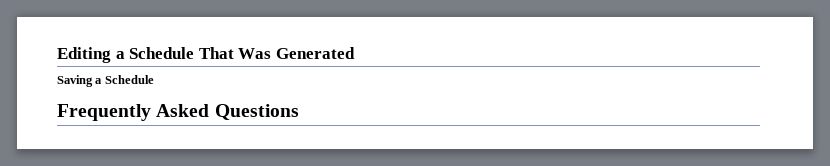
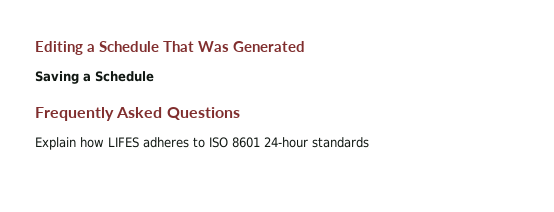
+ Explain how LIFES adheres to ISO 8601 24-hour standards

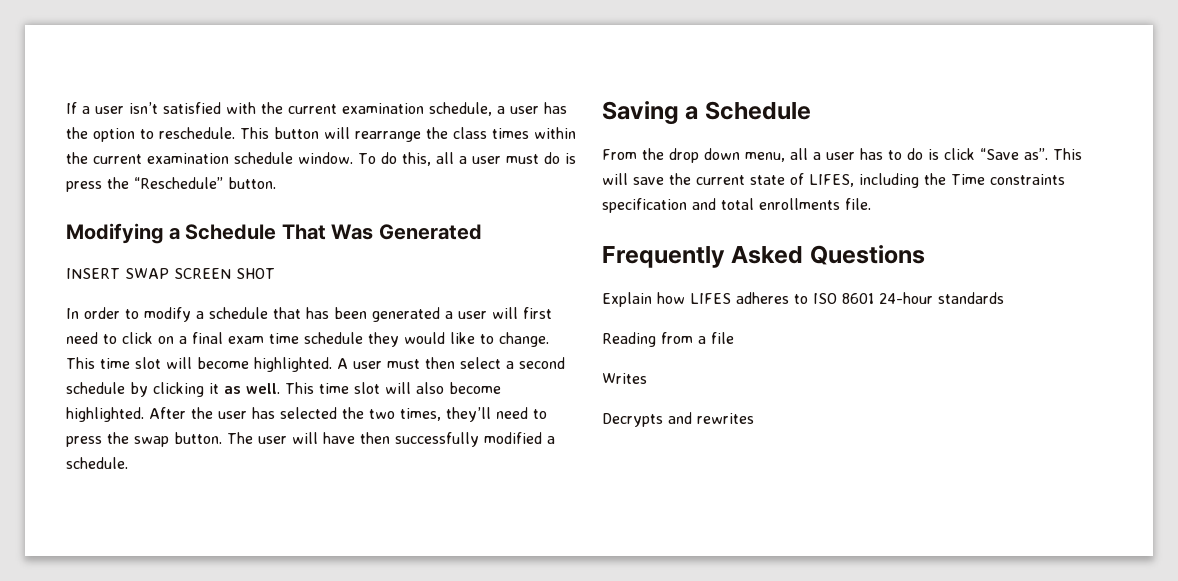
- Editing a Schedule That Was Generated
+ If a user isn’t satisfied with the current examination schedule, a user has the option to reschedule. This button will rearrange the class times within the current examination schedule window. To do this, all a user must do is press the “Reschedule” button.
+ Modifying a Schedule That Was Generated
+ INSERT SWAP SCREEN SHOT
+ In order to modify a schedule that has been generated a user will first need to click on a final exam time schedule they would like to change. This time slot will become highlighted. A user must then select a second schedule by clicking it as well. This time slot will also become highlighted. After the user has selected the two times, they’ll need to press the swap button. The user will have then successfully modified a schedule.
  Saving a Schedule
+ From the drop down menu, all a user has to do is click “Save as”. This will save the current state of LIFES, including the Time constraints specification and total enrollments file.
+ Reading from a file
+ Writes
+ Decrypts and rewrites

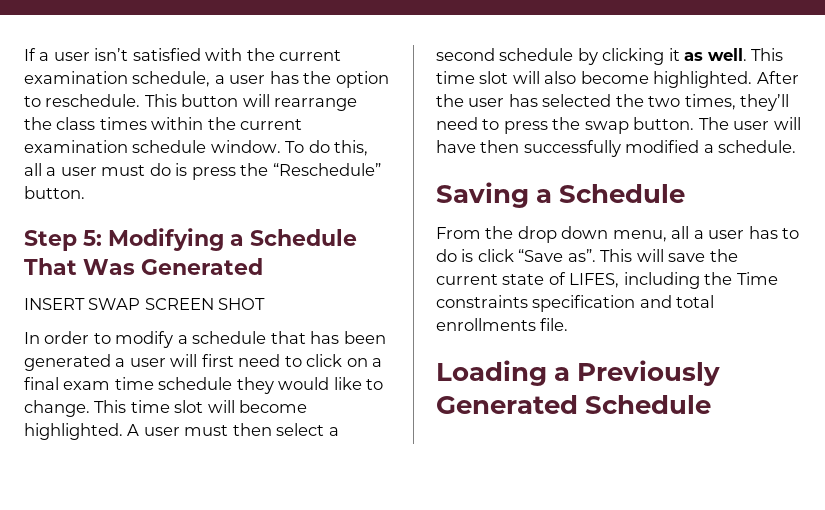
- Modifying a Schedule That Was Generated
+ Step 5: Modifying a Schedule That Was Generated
- Frequently Asked Questions
- Explain how LIFES adheres to ISO 8601 24-hour standards
- Reading from a file
- Writes
- Decrypts and rewrites
+ Loading a Previously Generated Schedule

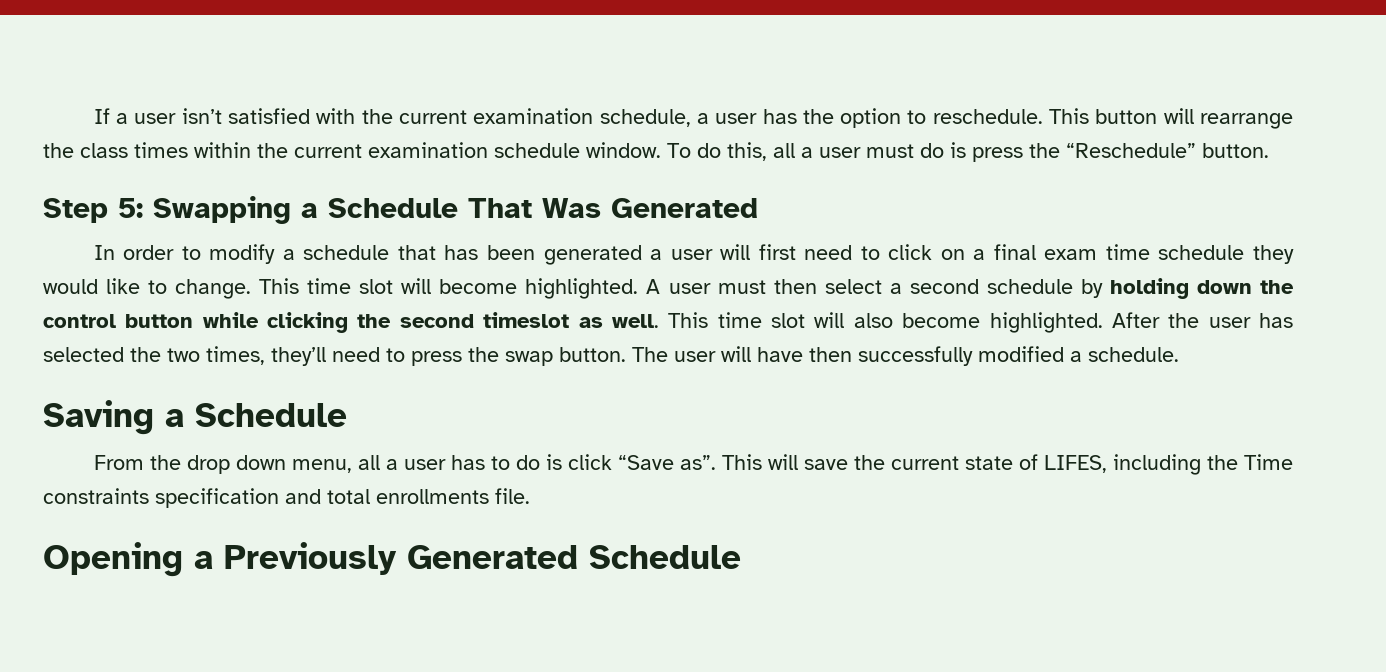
- Step 5: Modifying a Schedule That Was Generated
+ Step 5: Swapping a Schedule That Was Generated
- INSERT SWAP SCREEN SHOT
- A user must then select a second schedule by clicking it as well.
+ A user must then select a second schedule by holding down the control button while clicking the second timeslot as well.
- Loading a Previously Generated Schedule
+ Opening a Previously Generated Schedule

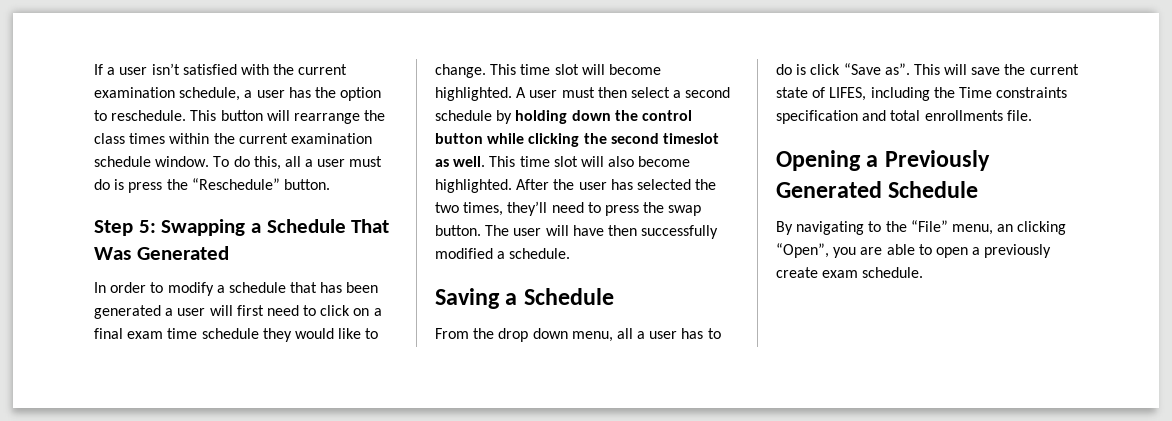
+ By navigating to the “File” menu, an clicking “Open”, you are able to open a previously create exam schedule.

